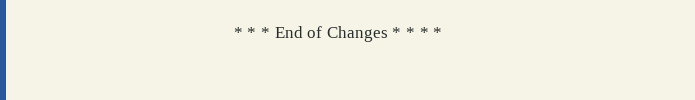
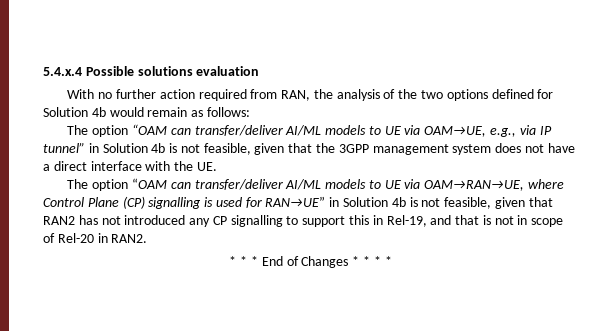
+ 5.4.x.4 Possible solutions evaluation
+ With no further action required from RAN, the analysis of the two options defined for Solution 4b would remain as follows:
+ The option “OAM can transfer/deliver AI/ML models to UE via OAM→UE, e.g., via IP tunnel” in Solution 4b is not feasible, given that the 3GPP management system does not have a direct interface with the UE.
+ The option “OAM can transfer/deliver AI/ML models to UE via OAM→RAN→UE, where Control Plane (CP) signalling is used for RAN→UE” in Solution 4b is not feasible, given that RAN2 has not introduced any CP signalling to support this in Rel-19, and that is not in scope of Rel-20 in RAN2.

